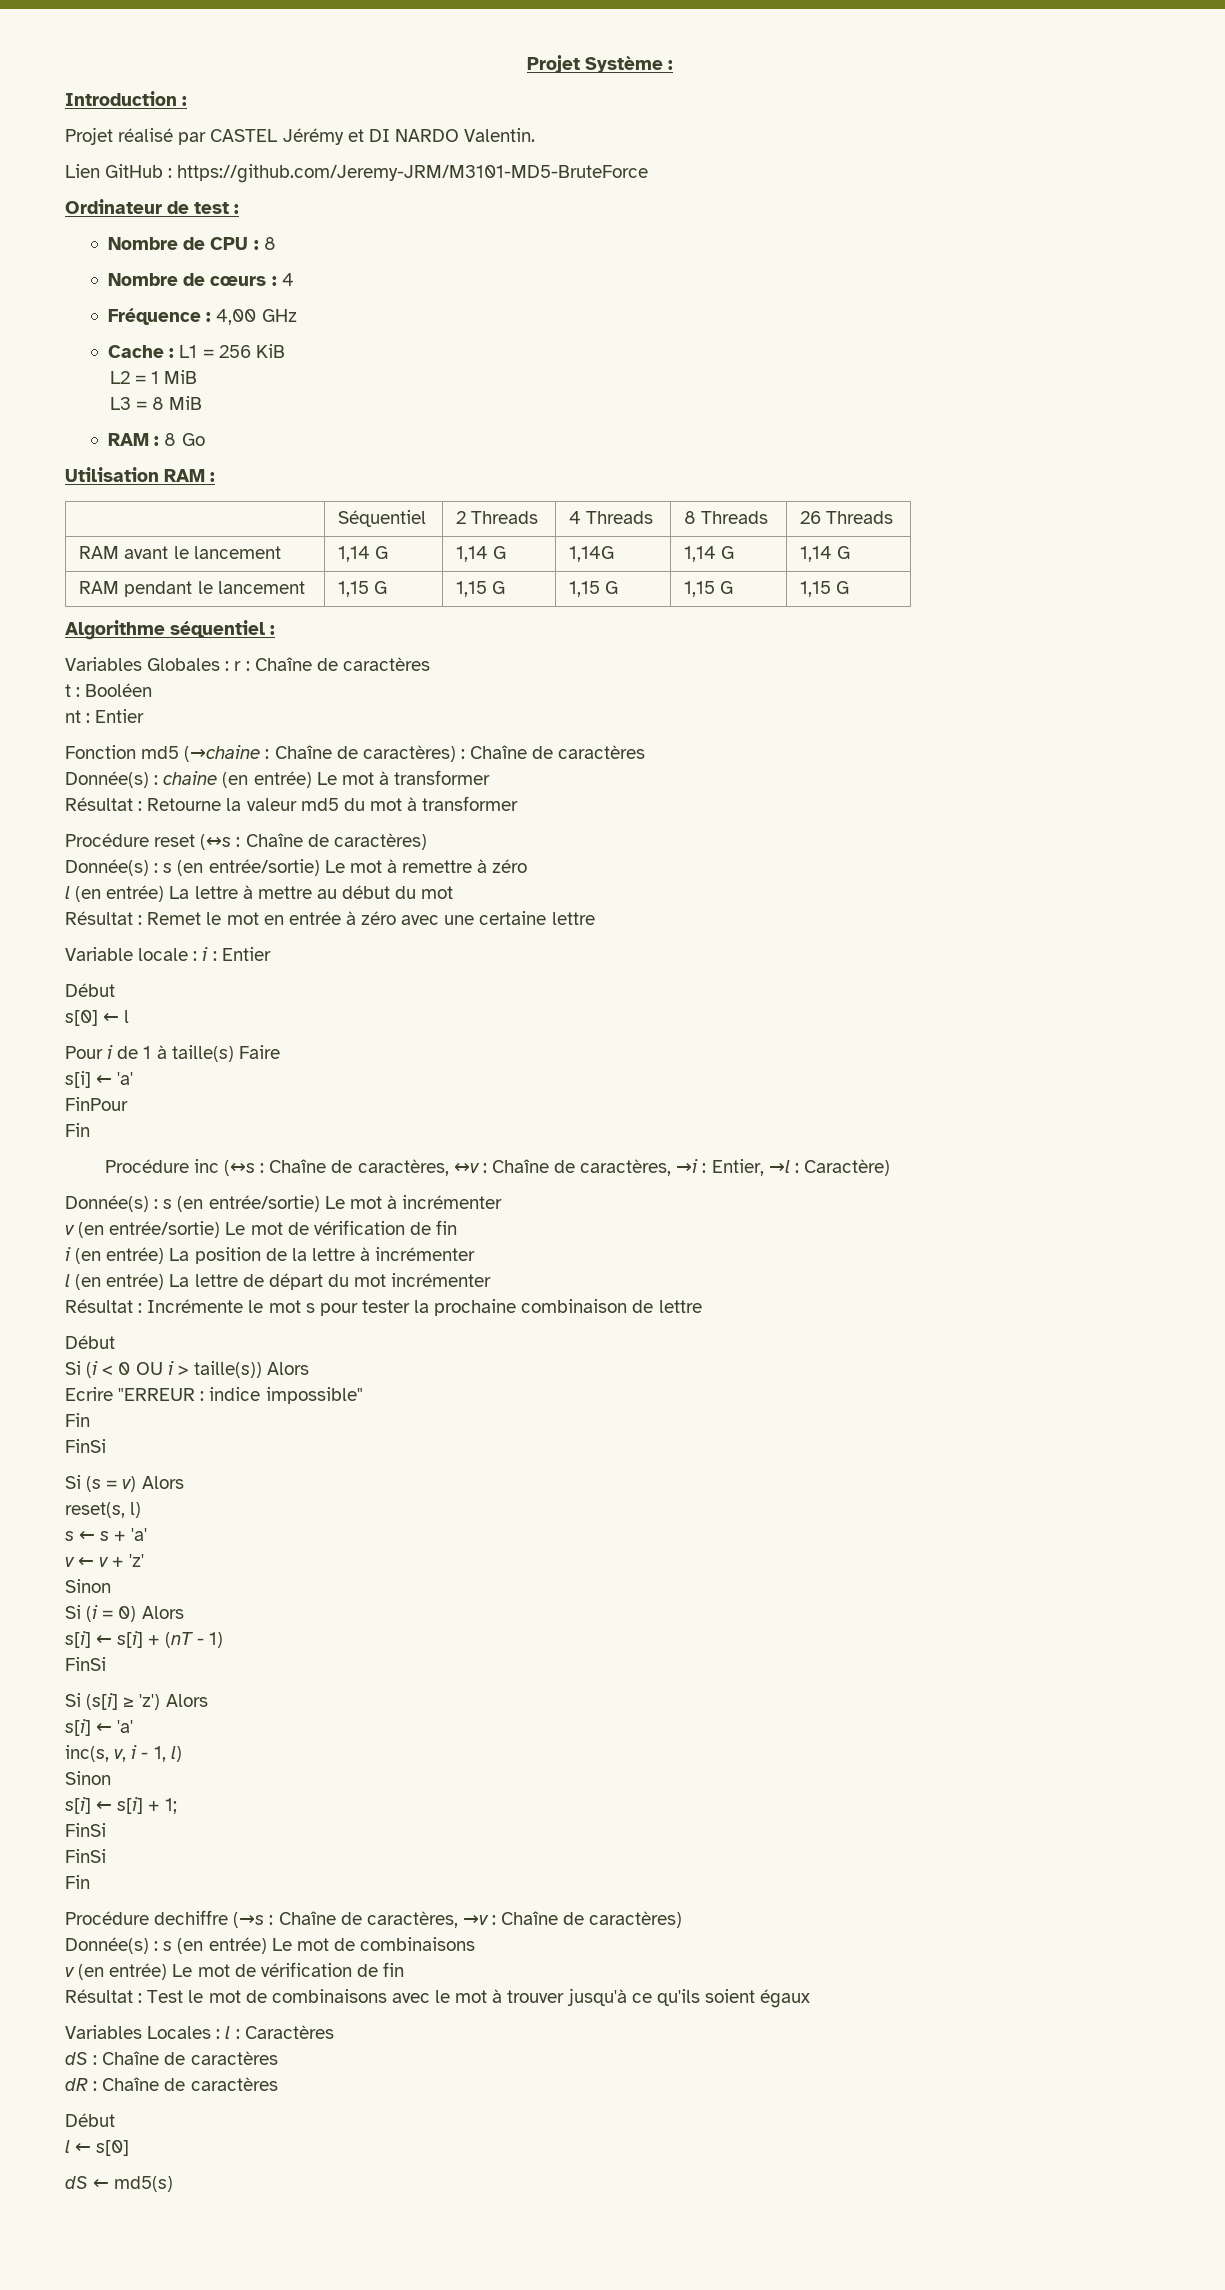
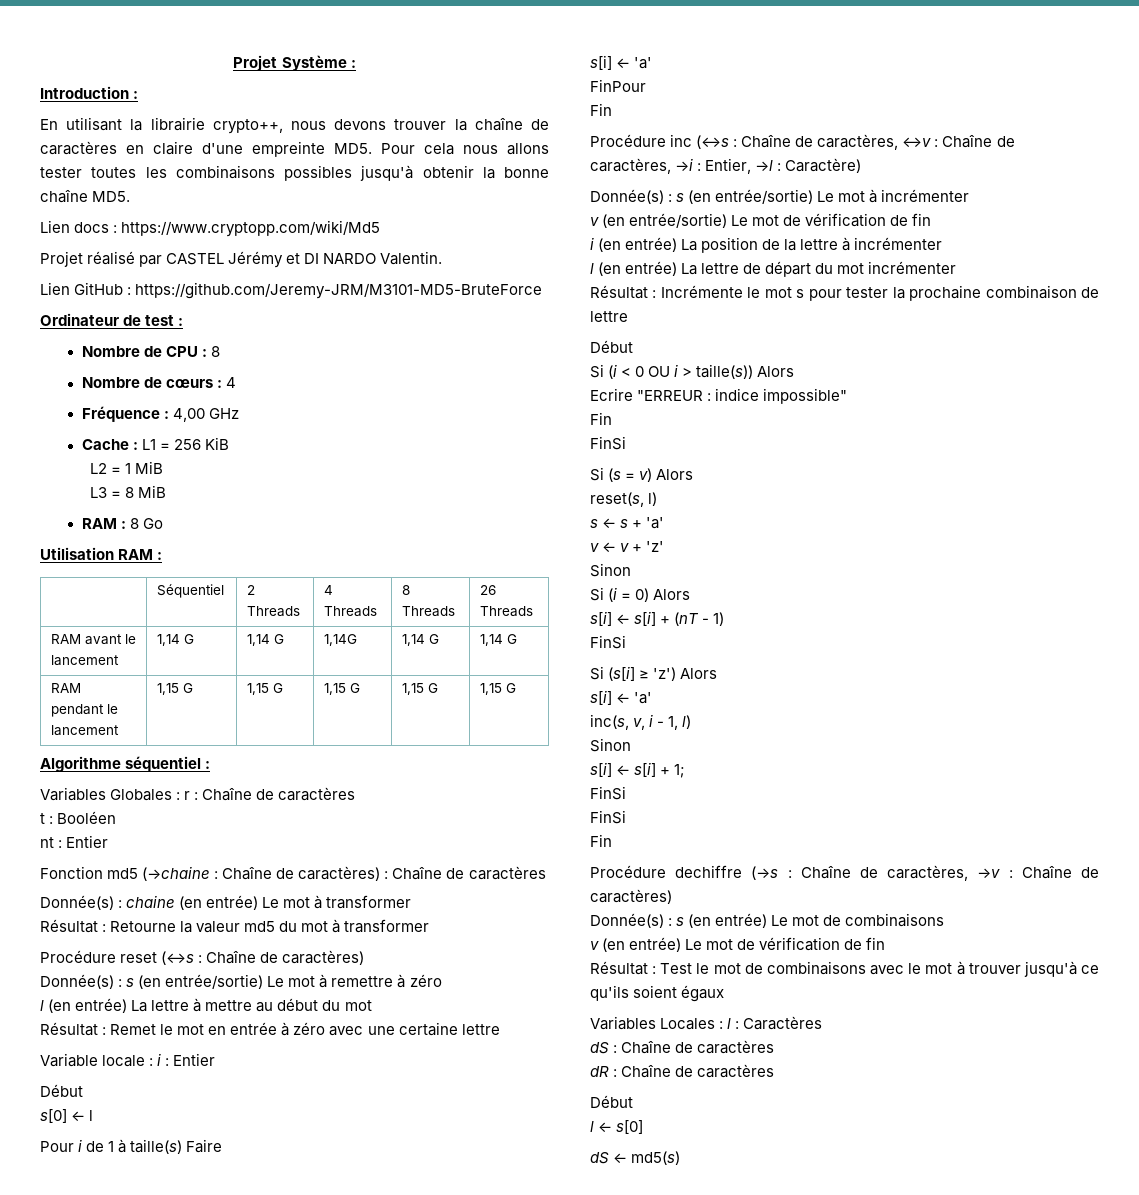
+ En utilisant la librairie crypto++, nous devons trouver la chaîne de caractères en claire d'une empreinte MD5. Pour cela nous allons tester toutes les combinaisons possibles jusqu'à obtenir la bonne chaîne MD5.
+ Lien docs : https://www.cryptopp.com/wiki/Md5

